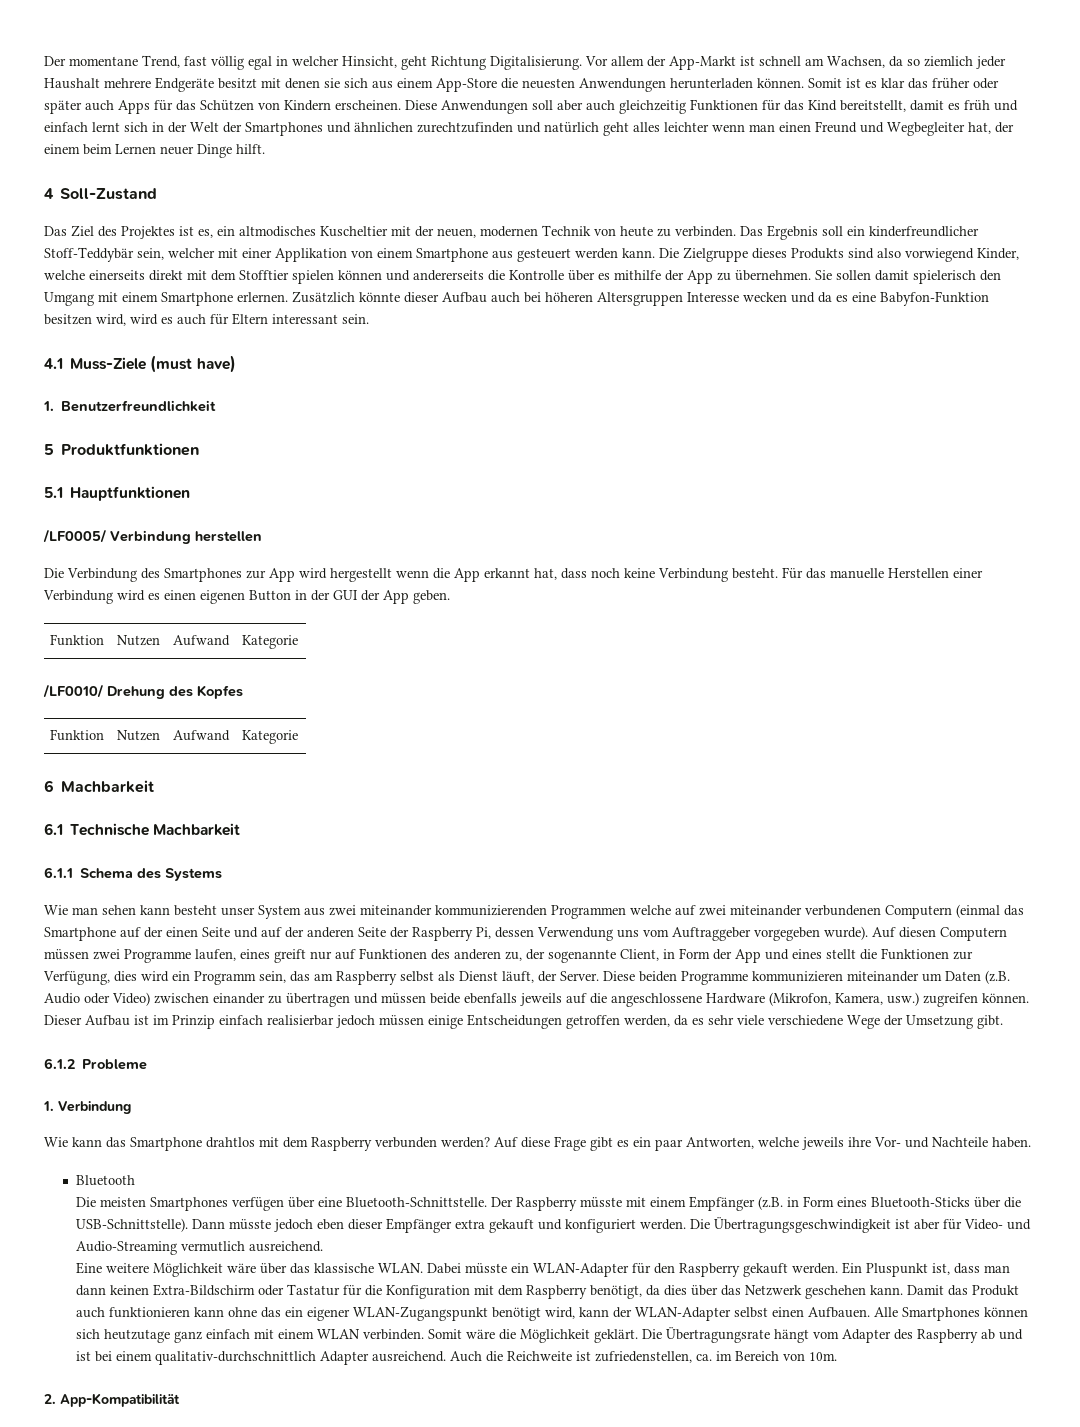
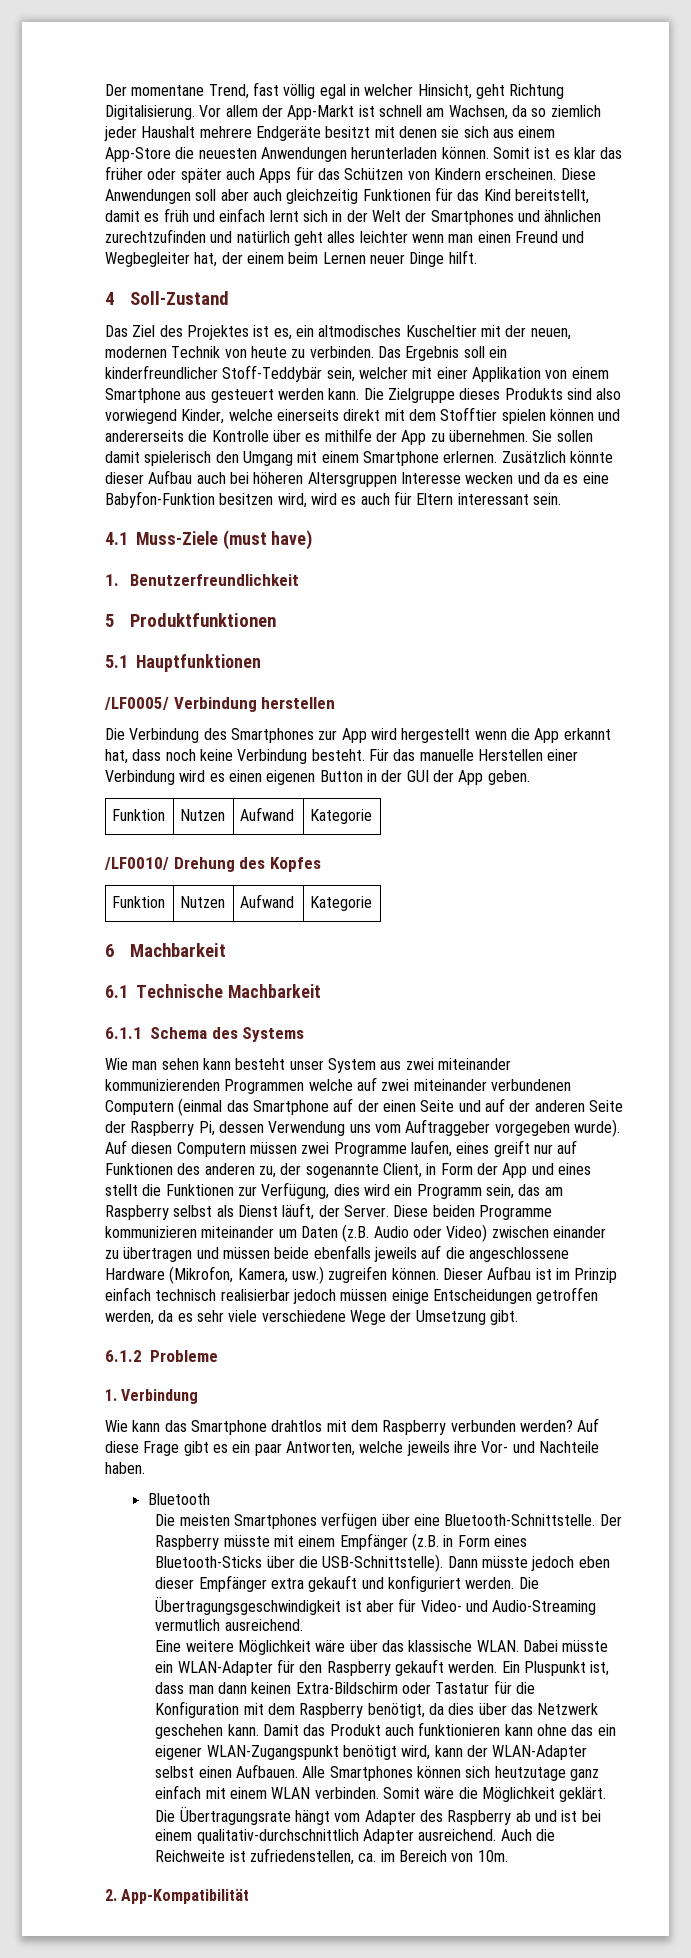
- Dieser Aufbau ist im Prinzip einfach realisierbar jedoch müssen einige Entscheidungen getroffen werden, da es sehr viele verschiedene Wege der Umsetzung gibt.
+ Dieser Aufbau ist im Prinzip einfach technisch realisierbar jedoch müssen einige Entscheidungen getroffen werden, da es sehr viele verschiedene Wege der Umsetzung gibt.

